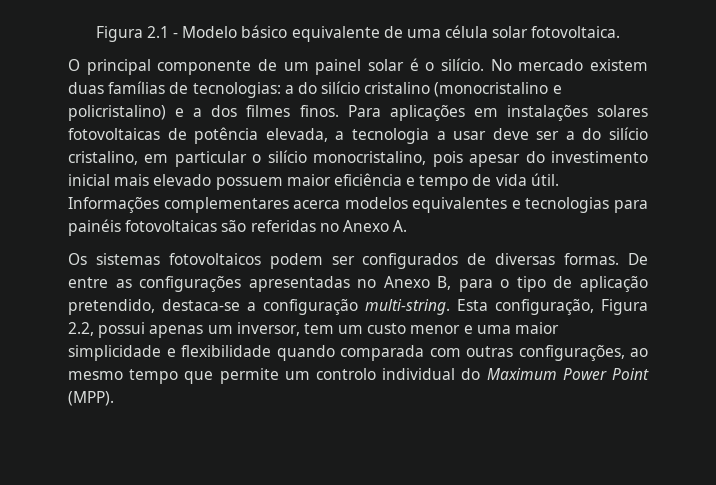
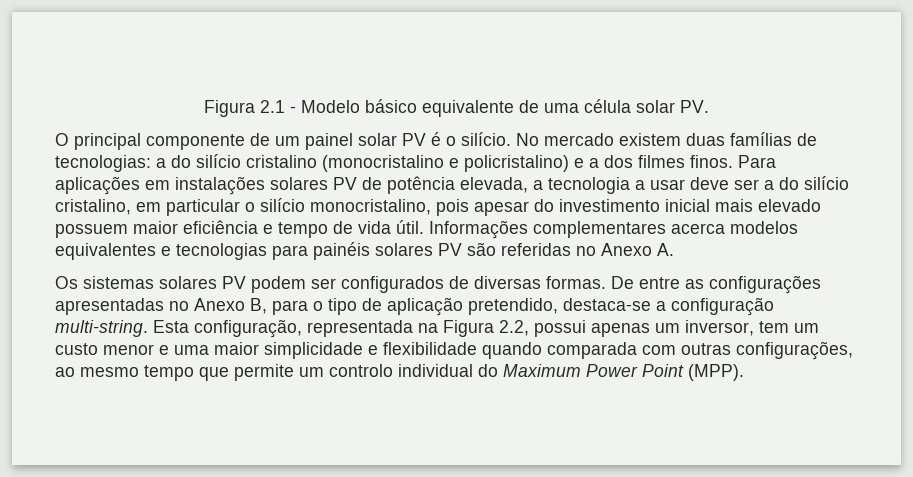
- Figura 2.1 - Modelo básico equivalente de uma célula solar fotovoltaica.
+ Figura 2.1 - Modelo básico equivalente de uma célula solar PV.
- O principal componente de um painel solar é o silício.
+ O principal componente de um painel solar PV é o silício.
- Para aplicações em instalações solares fotovoltaicas de potência elevada, a tecnologia a usar deve ser a do silício cristalino, em particular o silício monocristalino, pois apesar do investimento inicial mais elevado possuem maior eficiência e tempo de vida útil.
+ Para aplicações em instalações solares PV de potência elevada, a tecnologia a usar deve ser a do silício cristalino, em particular o silício monocristalino, pois apesar do investimento inicial mais elevado possuem maior eficiência e tempo de vida útil.
- Informações complementares acerca modelos equivalentes e tecnologias para painéis fotovoltaicas são referidas no Anexo A.
+ Informações complementares acerca modelos equivalentes e tecnologias para painéis solares PV são referidas no Anexo A.
- Os sistemas fotovoltaicos podem ser configurados de diversas formas.
+ Os sistemas solares PV podem ser configurados de diversas formas.
- Esta configuração, Figura 2.2, possui apenas um inversor, tem um custo menor e uma maior simplicidade e flexibilidade quando comparada com outras configurações, ao mesmo tempo que permite um controlo individual do Maximum Power Point (MPP).
+ Esta configuração, representada na Figura 2.2, possui apenas um inversor, tem um custo menor e uma maior simplicidade e flexibilidade quando comparada com outras configurações, ao mesmo tempo que permite um controlo individual do Maximum Power Point (MPP).

